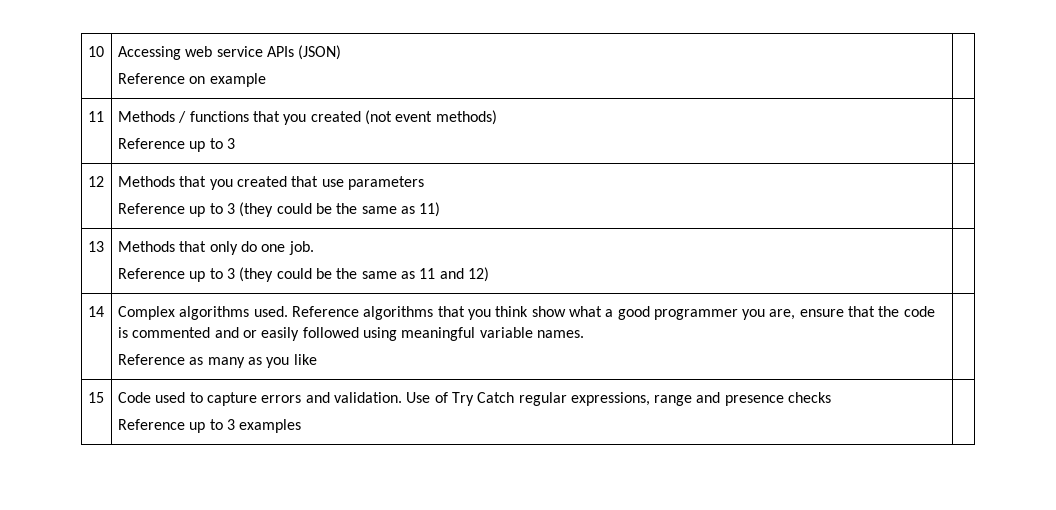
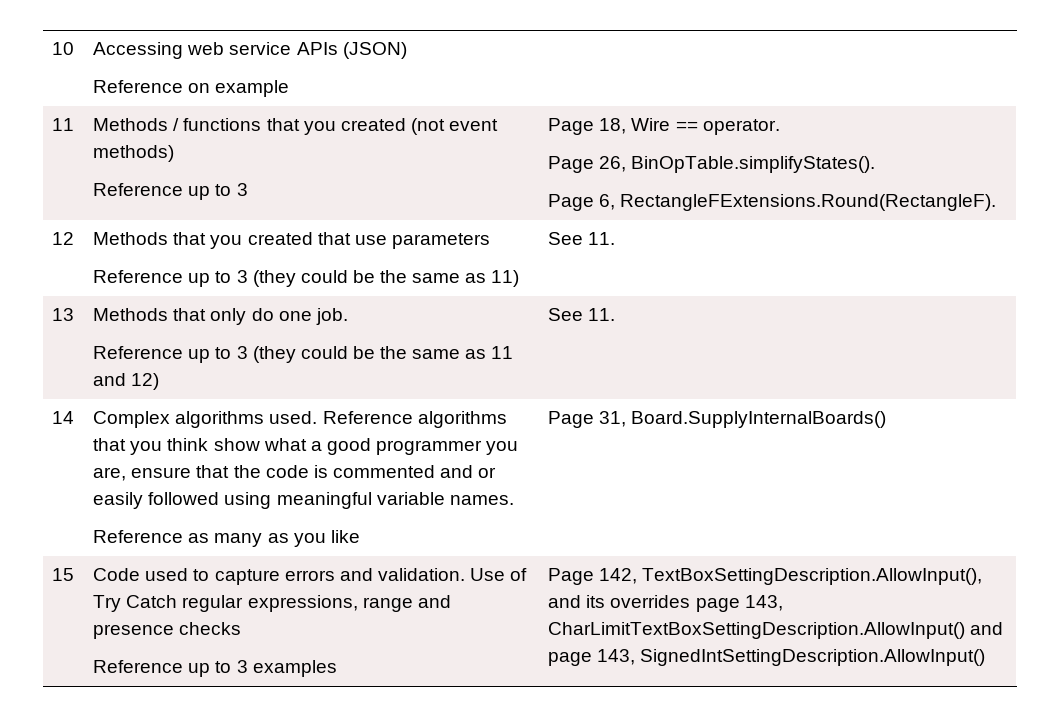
  11 | Methods / functions that you created (not event methods)
- Reference up to 3 |
+ Reference up to 3 | Page 18, Wire == operator.
+ Page 26, BinOpTable.simplifyStates().
+ Page 6, RectangleFExtensions.Round(RectangleF).
  12 | Methods that you created that use parameters
- Reference up to 3 (they could be the same as 11) |
+ Reference up to 3 (they could be the same as 11) | See 11.
  13 | Methods that only do one job.
- Reference up to 3 (they could be the same as 11 and 12) |
+ Reference up to 3 (they could be the same as 11 and 12) | See 11.
  14 | Complex algorithms used. Reference algorithms that you think show what a good programmer you are, ensure that the code is commented and or easily followed using meaningful variable names.
- Reference as many as you like |
+ Reference as many as you like | Page 31, Board.SupplyInternalBoards()
  15 | Code used to capture errors and validation. Use of Try Catch regular expressions, range and presence checks
- Reference up to 3 examples |
+ Reference up to 3 examples | Page 142, TextBoxSettingDescription.AllowInput(), and its overrides page 143, CharLimitTextBoxSettingDescription.AllowInput() and page 143, SignedIntSettingDescription.AllowInput()

